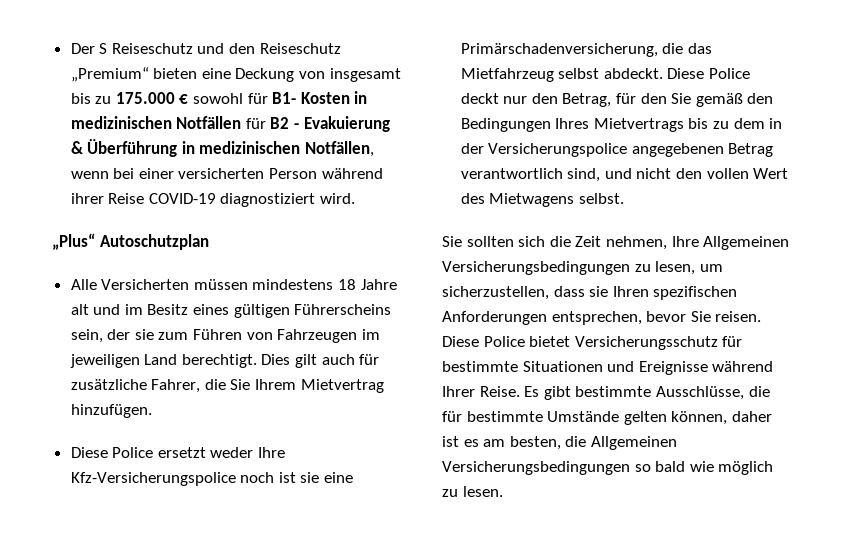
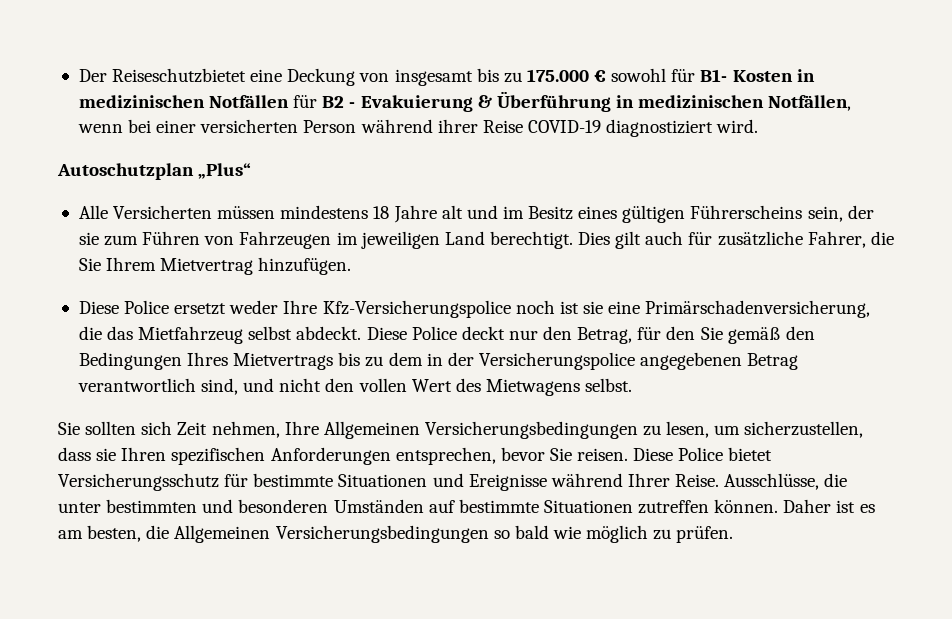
- Der S Reiseschutz und den Reiseschutz „Premium“ bieten eine Deckung von insgesamt bis zu 175.000 € sowohl für B1- Kosten in medizinischen Notfällen für B2 - Evakuierung & Überführung in medizinischen Notfällen, wenn bei einer versicherten Person während ihrer Reise COVID-19 diagnostiziert wird.
+ Der Reiseschutzbietet eine Deckung von insgesamt bis zu 175.000 € sowohl für B1- Kosten in medizinischen Notfällen für B2 - Evakuierung & Überführung in medizinischen Notfällen, wenn bei einer versicherten Person während ihrer Reise COVID-19 diagnostiziert wird.
- „Plus“ Autoschutzplan
+ Autoschutzplan „Plus“
- Sie sollten sich die Zeit nehmen, Ihre Allgemeinen Versicherungsbedingungen zu lesen, um sicherzustellen, dass sie Ihren spezifischen Anforderungen entsprechen, bevor Sie reisen.
+ Sie sollten sich Zeit nehmen, Ihre Allgemeinen Versicherungsbedingungen zu lesen, um sicherzustellen, dass sie Ihren spezifischen Anforderungen entsprechen, bevor Sie reisen.
- Es gibt bestimmte Ausschlüsse, die für bestimmte Umstände gelten können, daher ist es am besten, die Allgemeinen Versicherungsbedingungen so bald wie möglich zu lesen.
+ Ausschlüsse, die unter bestimmten und besonderen Umständen auf bestimmte Situationen zutreffen können. Daher ist es am besten, die Allgemeinen Versicherungsbedingungen so bald wie möglich zu prüfen.

